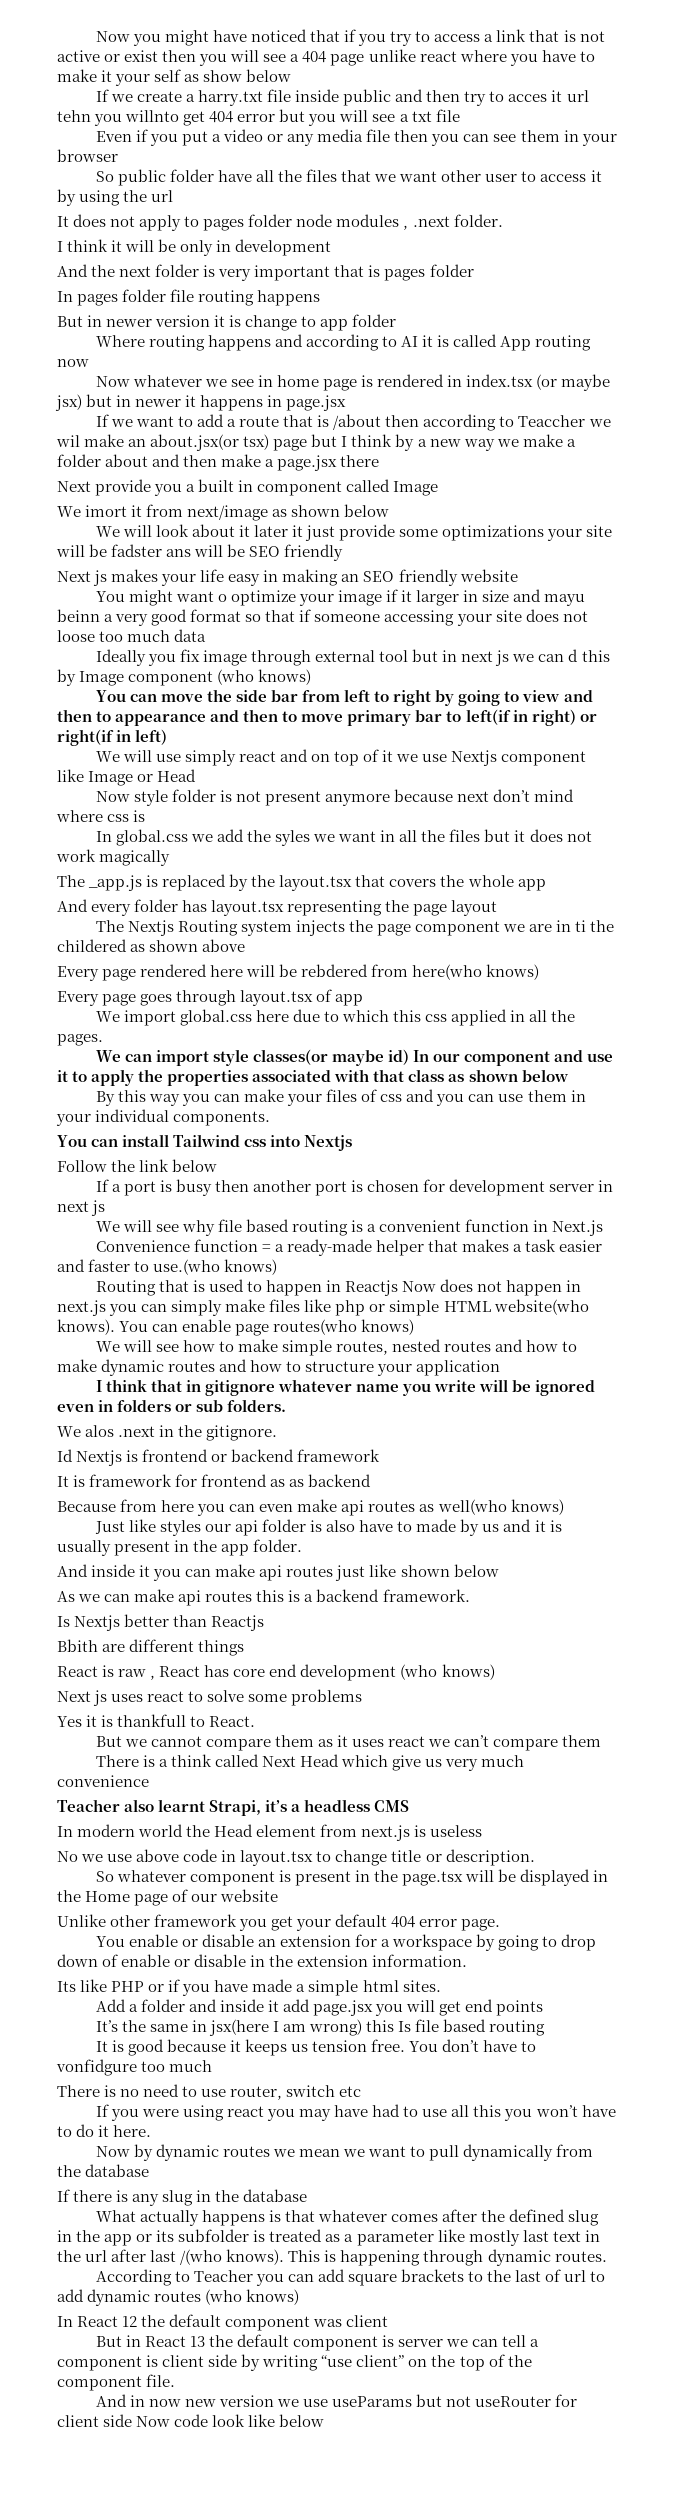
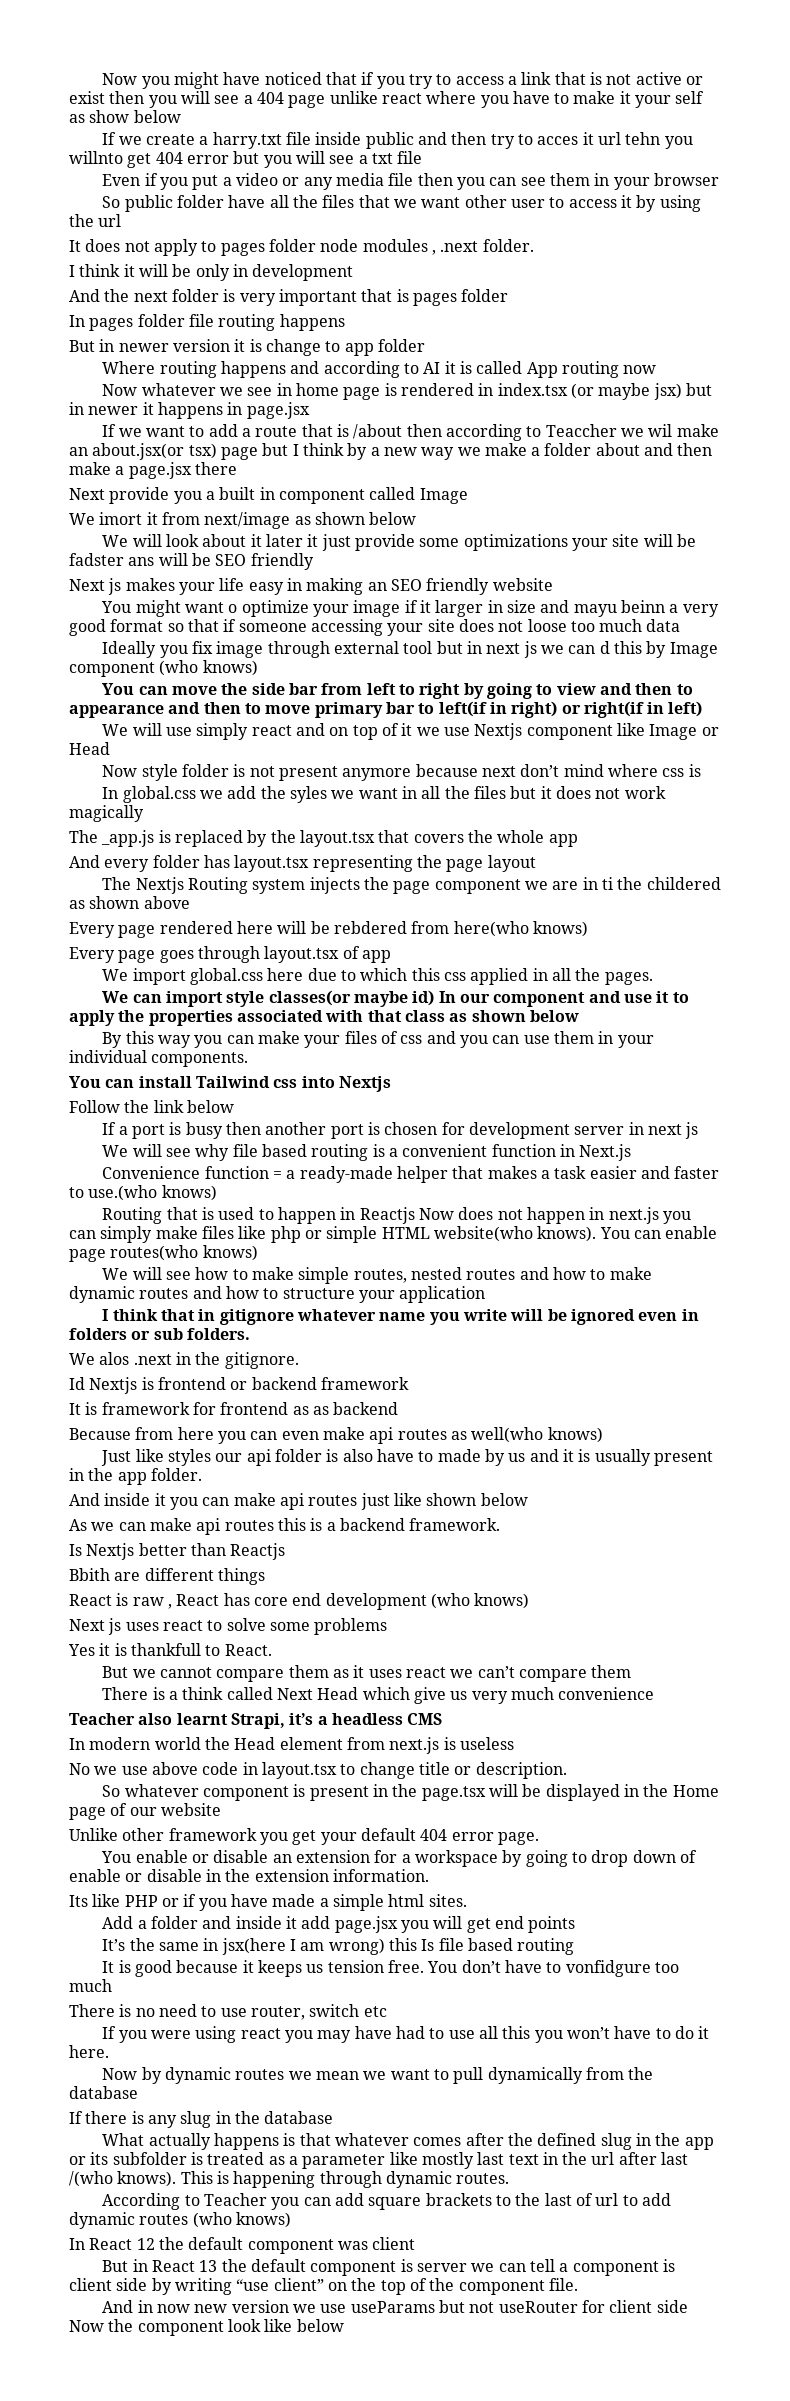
- And in now new version we use useParams but not useRouter for client side Now code look like below
+ And in now new version we use useParams but not useRouter for client side Now the component look like below

